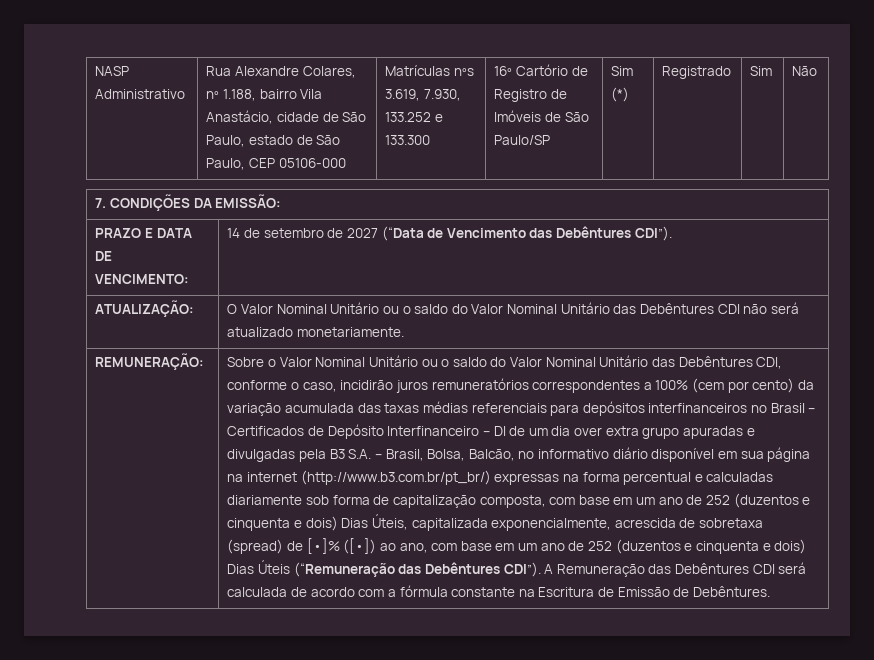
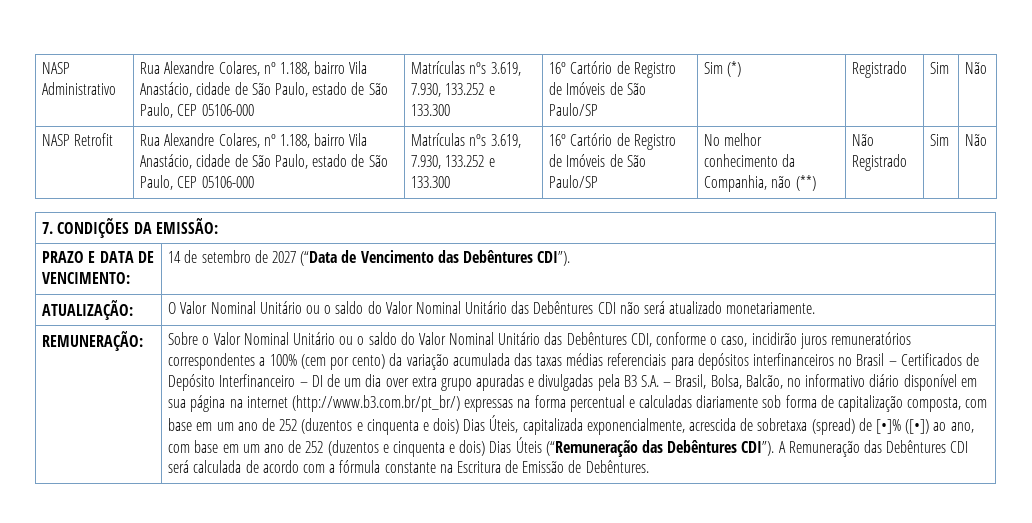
+ NASP Retrofit | Rua Alexandre Colares, nº 1.188, bairro Vila Anastácio, cidade de São Paulo, estado de São Paulo, CEP 05106-000 | Matrículas nºs 3.619, 7.930, 133.252 e 133.300 | 16º Cartório de Registro de Imóveis de São Paulo/SP | No melhor conhecimento da Companhia, não (**) | Não Registrado | Sim | Não

